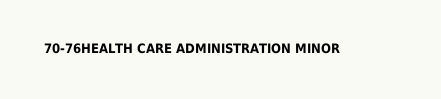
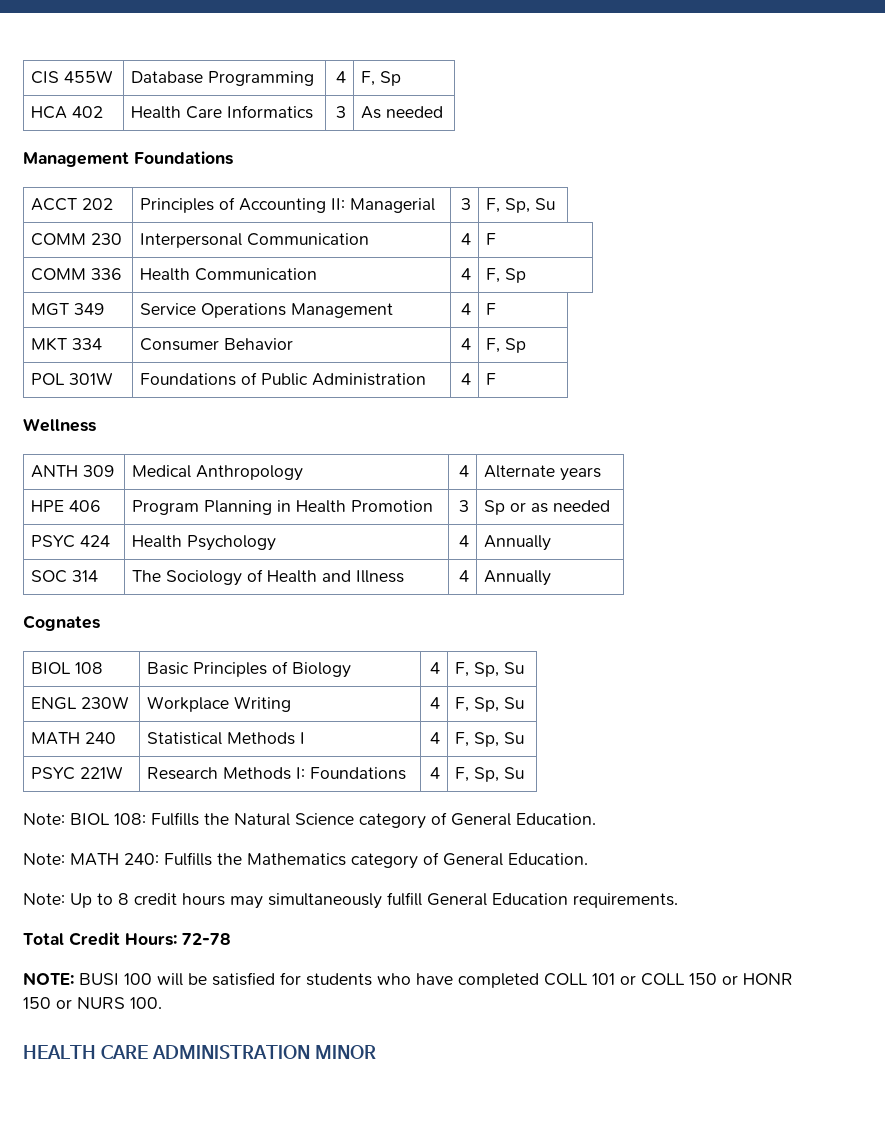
- 70-76HEALTH CARE ADMINISTRATION MINOR
+ CIS 455W | Database Programming | 4 | F, Sp
+ HCA 402 | Health Care Informatics | 3 | As needed
+ Management Foundations
+ ACCT 202 | Principles of Accounting II: Managerial | 3 | F, Sp, Su
+ COMM 230 | Interpersonal Communication | 4 | F
+ COMM 336 | Health Communication | 4 | F, Sp
+ MGT 349 | Service Operations Management | 4 | F
+ MKT 334 | Consumer Behavior | 4 | F, Sp
+ POL 301W | Foundations of Public Administration | 4 | F
+ Wellness
+ ANTH 309 | Medical Anthropology | 4 | Alternate years
+ HPE 406 | Program Planning in Health Promotion | 3 | Sp or as needed
+ PSYC 424 | Health Psychology | 4 | Annually
+ SOC 314 | The Sociology of Health and Illness | 4 | Annually
+ Cognates
+ BIOL 108 | Basic Principles of Biology | 4 | F, Sp, Su
+ ENGL 230W | Workplace Writing | 4 | F, Sp, Su
+ MATH 240 | Statistical Methods I | 4 | F, Sp, Su
+ PSYC 221W | Research Methods I: Foundations | 4 | F, Sp, Su
+ Note: BIOL 108: Fulfills the Natural Science category of General Education.
+ Note: MATH 240: Fulfills the Mathematics category of General Education.
+ Note: Up to 8 credit hours may simultaneously fulfill General Education requirements.
+ Total Credit Hours: 72-78
+ NOTE: BUSI 100 will be satisfied for students who have completed COLL 101 or COLL 150 or HONR 150 or NURS 100.
+ HEALTH CARE ADMINISTRATION MINOR

